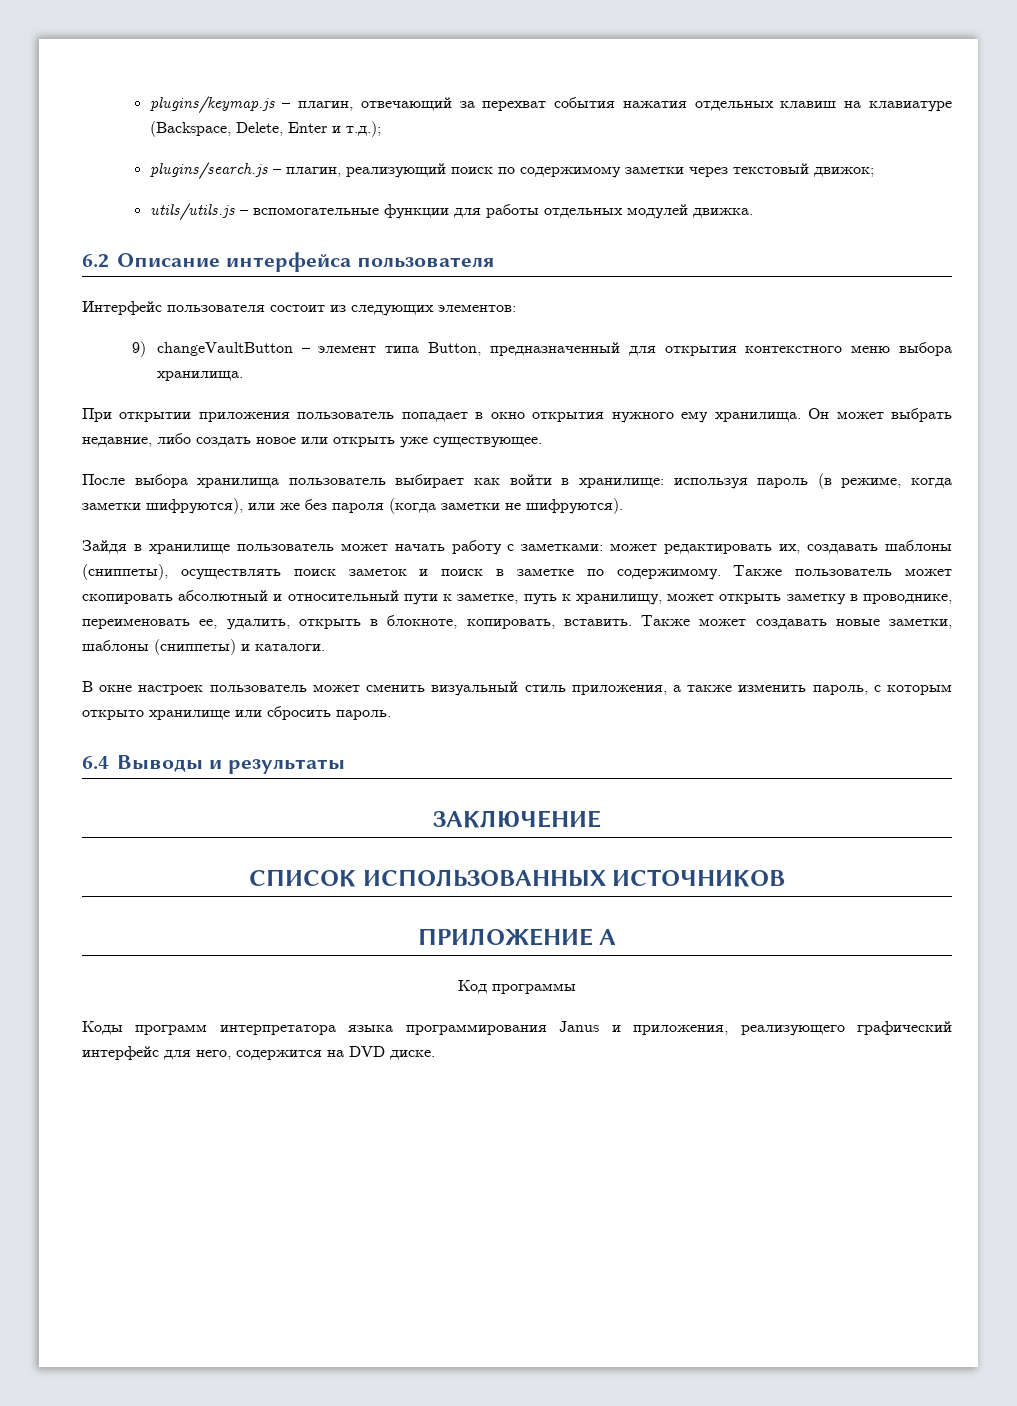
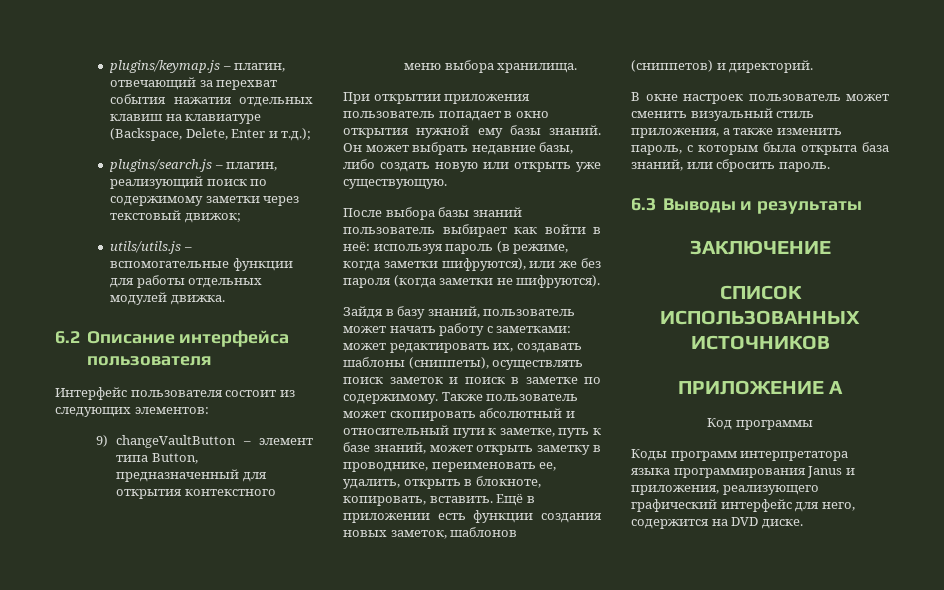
- При открытии приложения пользователь попадает в окно открытия нужного ему хранилища.
+ При открытии приложения пользователь попадает в окно открытия нужной ему базы знаний.
- Он может выбрать недавние, либо создать новое или открыть уже существующее.
+ Он может выбрать недавние базы, либо создать новую или открыть уже существующую.
- После выбора хранилища пользователь выбирает как войти в хранилище: используя пароль (в режиме, когда заметки шифруются), или же без пароля (когда заметки не шифруются).
+ После выбора базы знаний пользователь выбирает как войти в неё: используя пароль (в режиме, когда заметки шифруются), или же без пароля (когда заметки не шифруются).
- Зайдя в хранилище пользователь может начать работу с заметками: может редактировать их, создавать шаблоны (сниппеты), осуществлять поиск заметок и поиск в заметке по содержимому.
+ Зайдя в базу знаний, пользователь может начать работу с заметками: может редактировать их, создавать шаблоны (сниппеты), осуществлять поиск заметок и поиск в заметке по содержимому.
- Также пользователь может скопировать абсолютный и относительный пути к заметке, путь к хранилищу, может открыть заметку в проводнике, переименовать ее, удалить, открыть в блокноте, копировать, вставить.
+ Также пользователь может скопировать абсолютный и относительный пути к заметке, путь к базе знаний, может открыть заметку в проводнике, переименовать ее, удалить, открыть в блокноте, копировать, вставить.
- Также может создавать новые заметки, шаблоны (сниппеты) и каталоги.
+ Ещё в приложении есть функции создания новых заметок, шаблонов (сниппетов) и директорий.
- В окне настроек пользователь может сменить визуальный стиль приложения, а также изменить пароль, с которым открыто хранилище или сбросить пароль.
+ В окне настроек пользователь может сменить визуальный стиль приложения, а также изменить пароль, с которым была открыта база знаний, или сбросить пароль.
- 6.4 Выводы и результаты
+ 6.3 Выводы и результаты

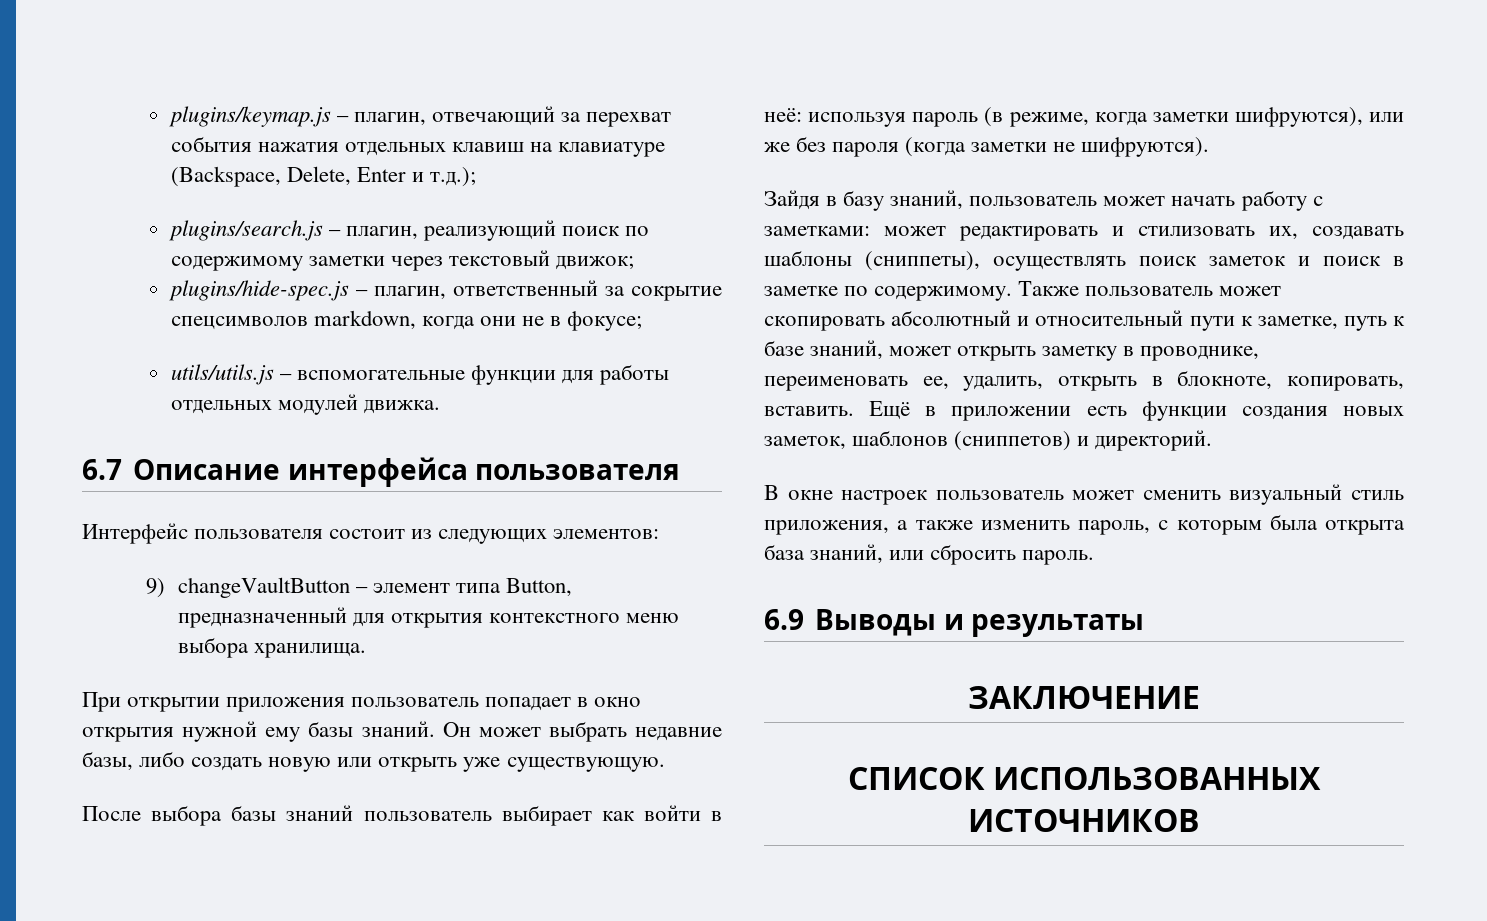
+ plugins/hide-spec.js – плагин, ответственный за сокрытие спецсимволов markdown, когда они не в фокусе;
- 6.2 Описание интерфейса пользователя
+ 6.7 Описание интерфейса пользователя
- Зайдя в базу знаний, пользователь может начать работу с заметками: может редактировать их, создавать шаблоны (сниппеты), осуществлять поиск заметок и поиск в заметке по содержимому.
+ Зайдя в базу знаний, пользователь может начать работу с заметками: может редактировать и стилизовать их, создавать шаблоны (сниппеты), осуществлять поиск заметок и поиск в заметке по содержимому.
- 6.3 Выводы и результаты
+ 6.9 Выводы и результаты
- ПРИЛОЖЕНИЕ А
- Код программы
- Коды программ интерпретатора языка программирования Janus и приложения, реализующего графический интерфейс для него, содержится на DVD диске.

